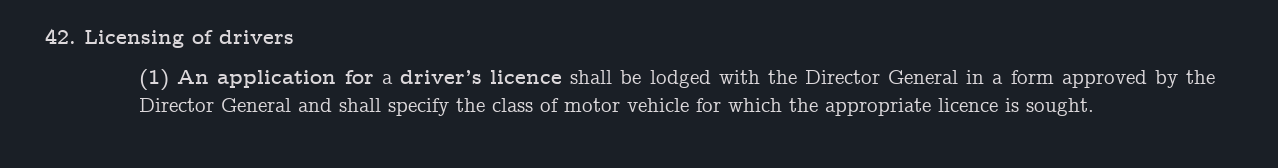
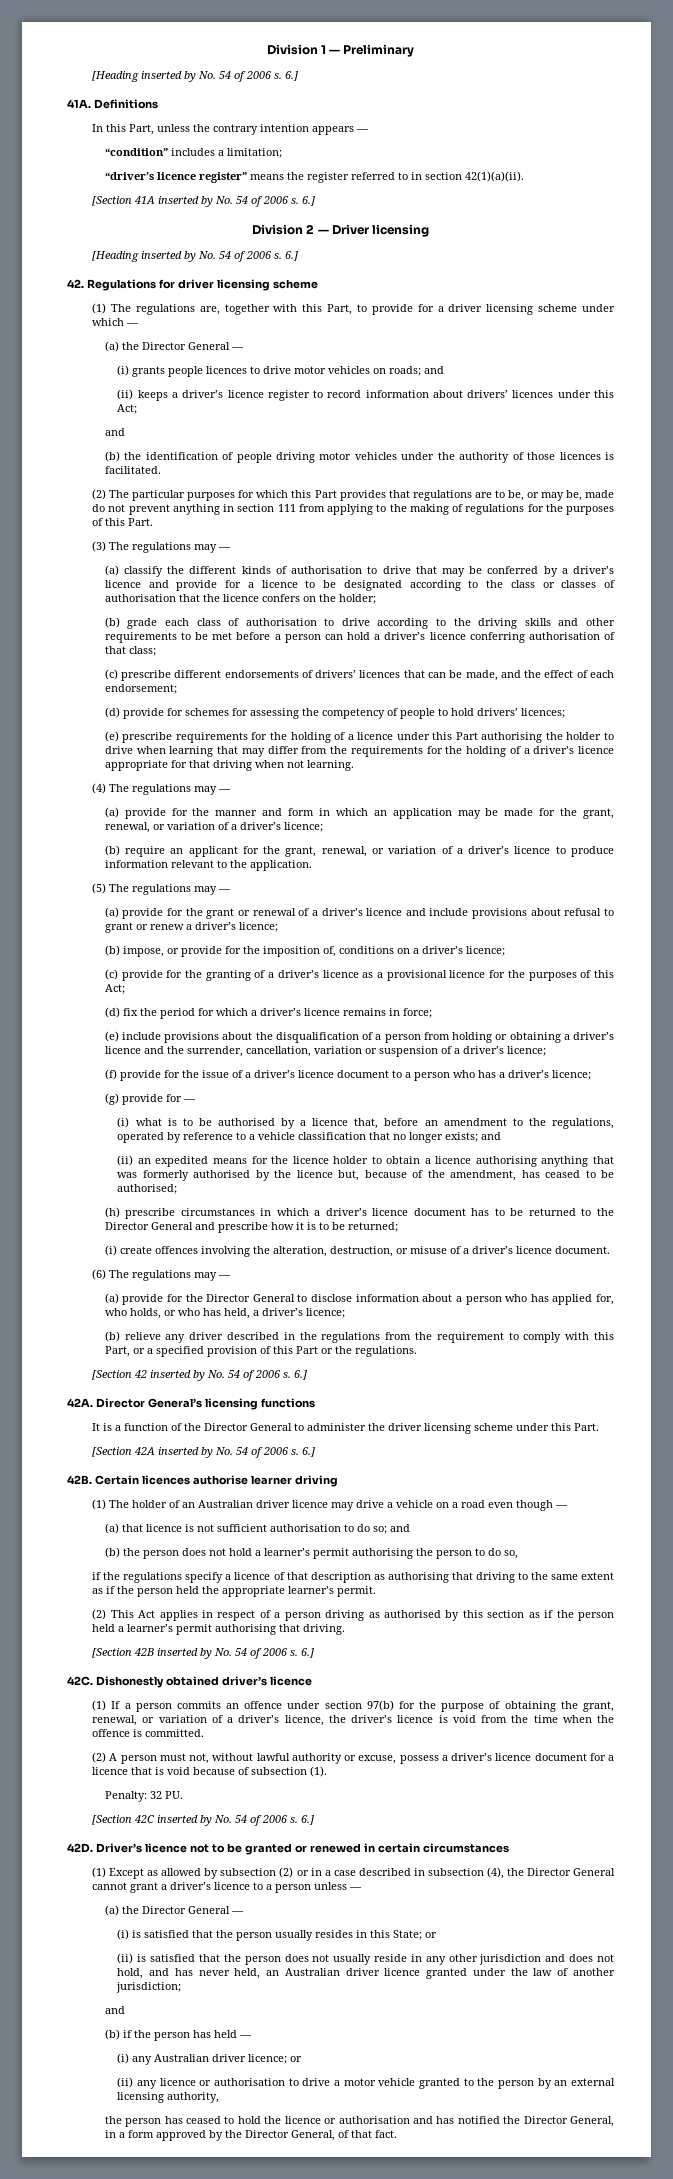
- 42. Licensing of drivers
- (1) An application for a driver’s licence shall be lodged with the Director General in a form approved by the Director General and shall specify the class of motor vehicle for which the appropriate licence is sought.
+ Division 1 — Preliminary
+ [Heading inserted by No. 54 of 2006 s. 6.]
+ 41A. Definitions
+ In this Part, unless the contrary intention appears —
+ “condition” includes a limitation;
+ “driver’s licence register” means the register referred to in section 42(1)(a)(ii).
+ [Section 41A inserted by No. 54 of 2006 s. 6.]
+ Division 2 — Driver licensing
+ [Heading inserted by No. 54 of 2006 s. 6.]
+ 42. Regulations for driver licensing scheme
+ (1) The regulations are, together with this Part, to provide for a driver licensing scheme under which —
+ (a) the Director General —
+ (i) grants people licences to drive motor vehicles on roads; and
+ (ii) keeps a driver’s licence register to record information about drivers’ licences under this Act;
+ and
+ (b) the identification of people driving motor vehicles under the authority of those licences is facilitated.
+ (2) The particular purposes for which this Part provides that regulations are to be, or may be, made do not prevent anything in section 111 from applying to the making of regulations for the purposes of this Part.
+ (3) The regulations may —
+ (a) classify the different kinds of authorisation to drive that may be conferred by a driver’s licence and provide for a licence to be designated according to the class or classes of authorisation that the licence confers on the holder;
+ (b) grade each class of authorisation to drive according to the driving skills and other requirements to be met before a person can hold a driver’s licence conferring authorisation of that class;
+ (c) prescribe different endorsements of drivers’ licences that can be made, and the effect of each endorsement;
+ (d) provide for schemes for assessing the competency of people to hold drivers’ licences;
+ (e) prescribe requirements for the holding of a licence under this Part authorising the holder to drive when learning that may differ from the requirements for the holding of a driver’s licence appropriate for that driving when not learning.
+ (4) The regulations may —
+ (a) provide for the manner and form in which an application may be made for the grant, renewal, or variation of a driver’s licence;
+ (b) require an applicant for the grant, renewal, or variation of a driver’s licence to produce information relevant to the application.
+ (5) The regulations may —
+ (a) provide for the grant or renewal of a driver’s licence and include provisions about refusal to grant or renew a driver’s licence;
+ (b) impose, or provide for the imposition of, conditions on a driver’s licence;
+ (c) provide for the granting of a driver’s licence as a provisional licence for the purposes of this Act;
+ (d) fix the period for which a driver’s licence remains in force;
+ (e) include provisions about the disqualification of a person from holding or obtaining a driver’s licence and the surrender, cancellation, variation or suspension of a driver’s licence;
+ (f) provide for the issue of a driver’s licence document to a person who has a driver’s licence;
+ (g) provide for —
+ (i) what is to be authorised by a licence that, before an amendment to the regulations, operated by reference to a vehicle classification that no longer exists; and
+ (ii) an expedited means for the licence holder to obtain a licence authorising anything that was formerly authorised by the licence but, because of the amendment, has ceased to be authorised;
+ (h) prescribe circumstances in which a driver’s licence document has to be returned to the Director General and prescribe how it is to be returned;
+ (i) create offences involving the alteration, destruction, or misuse of a driver’s licence document.
+ (6) The regulations may —
+ (a) provide for the Director General to disclose information about a person who has applied for, who holds, or who has held, a driver’s licence;
+ (b) relieve any driver described in the regulations from the requirement to comply with this Part, or a specified provision of this Part or the regulations.
+ [Section 42 inserted by No. 54 of 2006 s. 6.]
+ 42A. Director General’s licensing functions
+ It is a function of the Director General to administer the driver licensing scheme under this Part.
+ [Section 42A inserted by No. 54 of 2006 s. 6.]
+ 42B. Certain licences authorise learner driving
+ (1) The holder of an Australian driver licence may drive a vehicle on a road even though —
+ (a) that licence is not sufficient authorisation to do so; and
+ (b) the person does not hold a learner’s permit authorising the person to do so,
+ if the regulations specify a licence of that description as authorising that driving to the same extent as if the person held the appropriate learner’s permit.
+ (2) This Act applies in respect of a person driving as authorised by this section as if the person held a learner’s permit authorising that driving.
+ [Section 42B inserted by No. 54 of 2006 s. 6.]
+ 42C. Dishonestly obtained driver’s licence
+ (1) If a person commits an offence under section 97(b) for the purpose of obtaining the grant, renewal, or variation of a driver’s licence, the driver’s licence is void from the time when the offence is committed.
+ (2) A person must not, without lawful authority or excuse, possess a driver’s licence document for a licence that is void because of subsection (1).
+ Penalty: 32 PU.
+ [Section 42C inserted by No. 54 of 2006 s. 6.]
+ 42D. Driver’s licence not to be granted or renewed in certain circumstances
+ (1) Except as allowed by subsection (2) or in a case described in subsection (4), the Director General cannot grant a driver’s licence to a person unless —
+ (a) the Director General —
+ (i) is satisfied that the person usually resides in this State; or
+ (ii) is satisfied that the person does not usually reside in any other jurisdiction and does not hold, and has never held, an Australian driver licence granted under the law of another jurisdiction;
+ and
+ (b) if the person has held —
+ (i) any Australian driver licence; or
+ (ii) any licence or authorisation to drive a motor vehicle granted to the person by an external licensing authority,
+ the person has ceased to hold the licence or authorisation and has notified the Director General, in a form approved by the Director General, of that fact.

